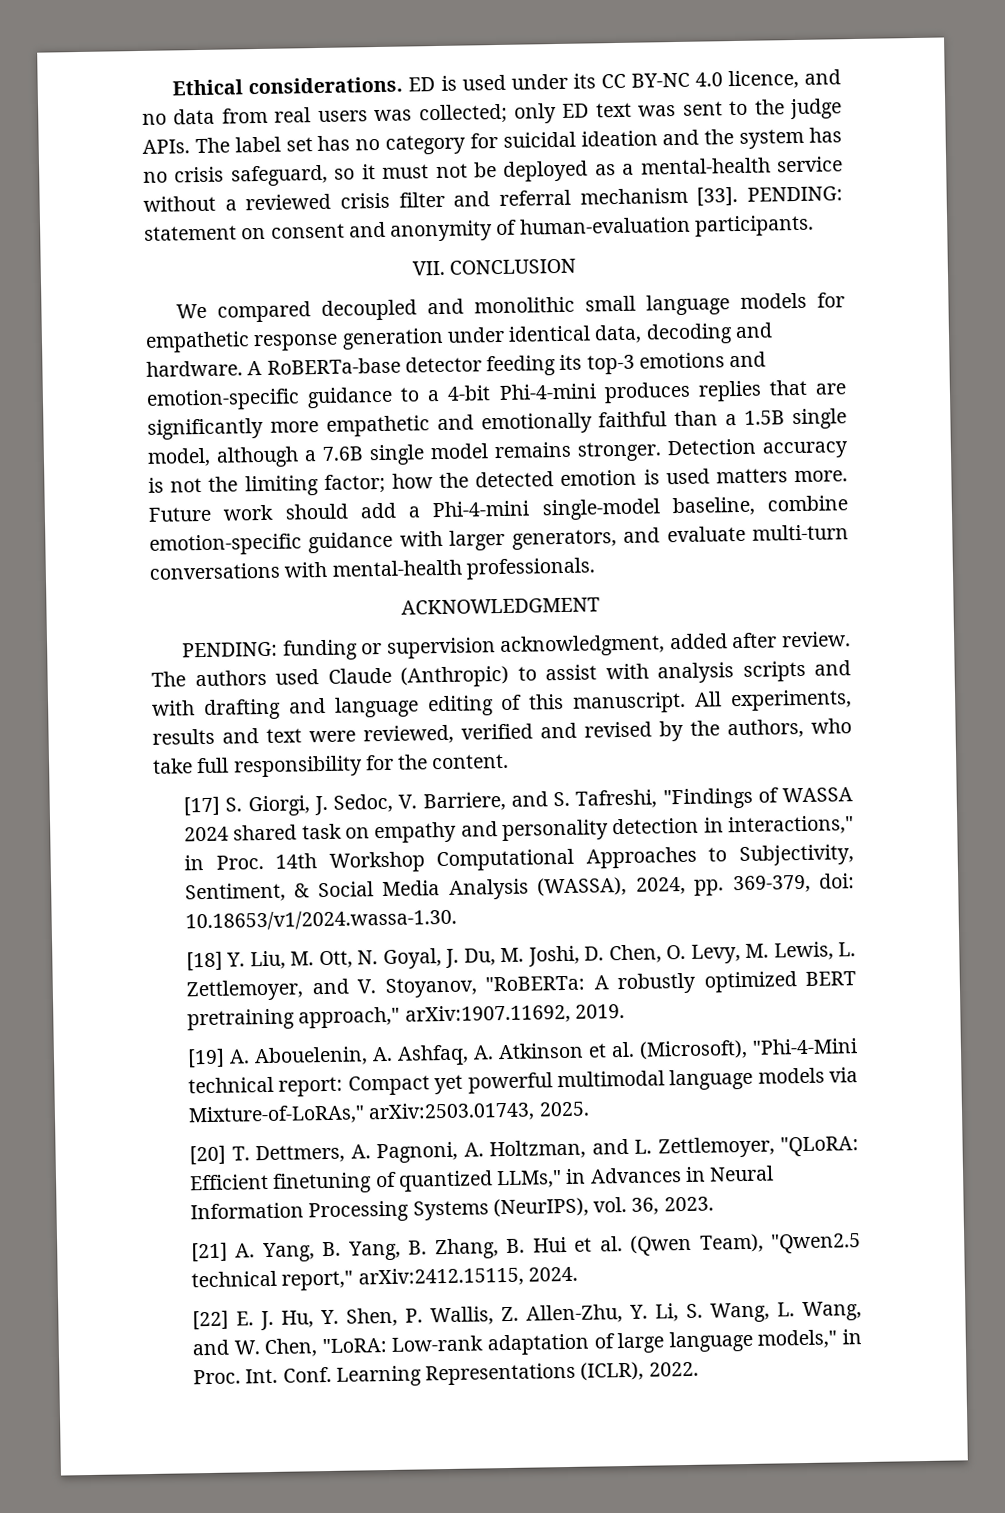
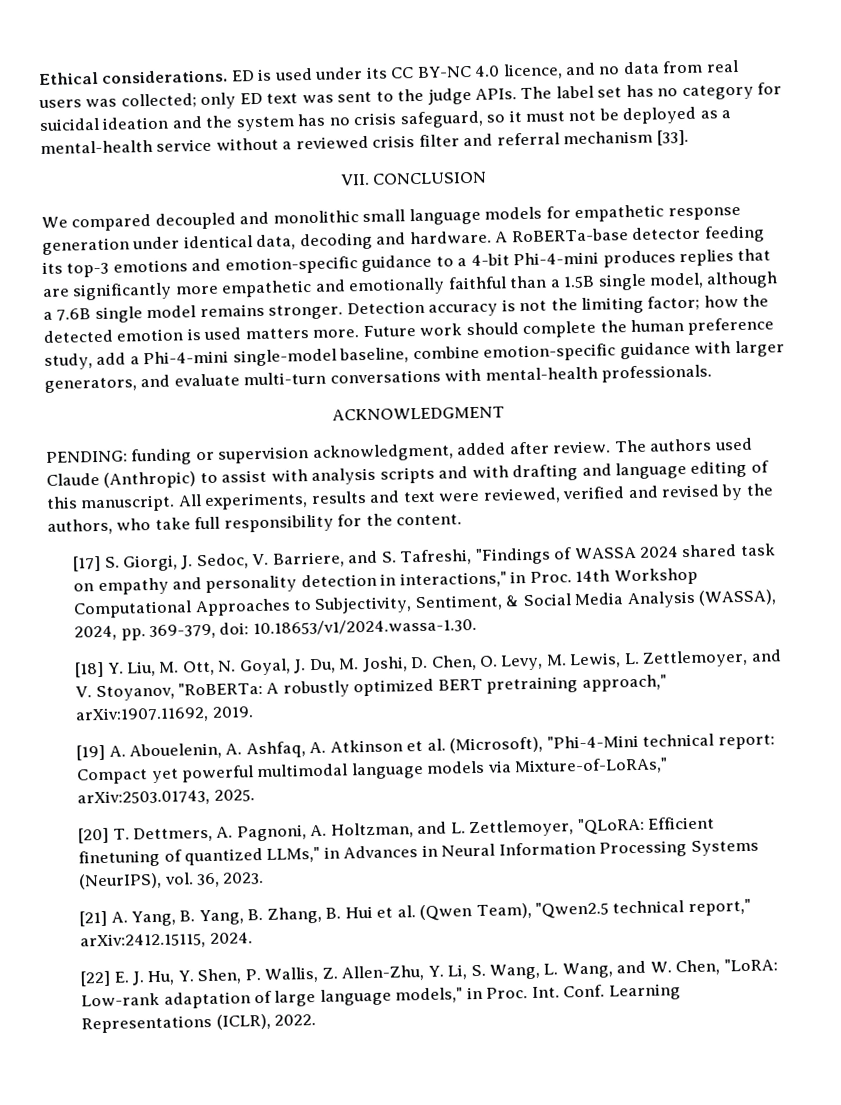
- PENDING: statement on consent and anonymity of human-evaluation participants.
- Future work should add a Phi-4-mini single-model baseline, combine emotion-specific guidance with larger generators, and evaluate multi-turn conversations with mental-health professionals.
+ Future work should complete the human preference study, add a Phi-4-mini single-model baseline, combine emotion-specific guidance with larger generators, and evaluate multi-turn conversations with mental-health professionals.

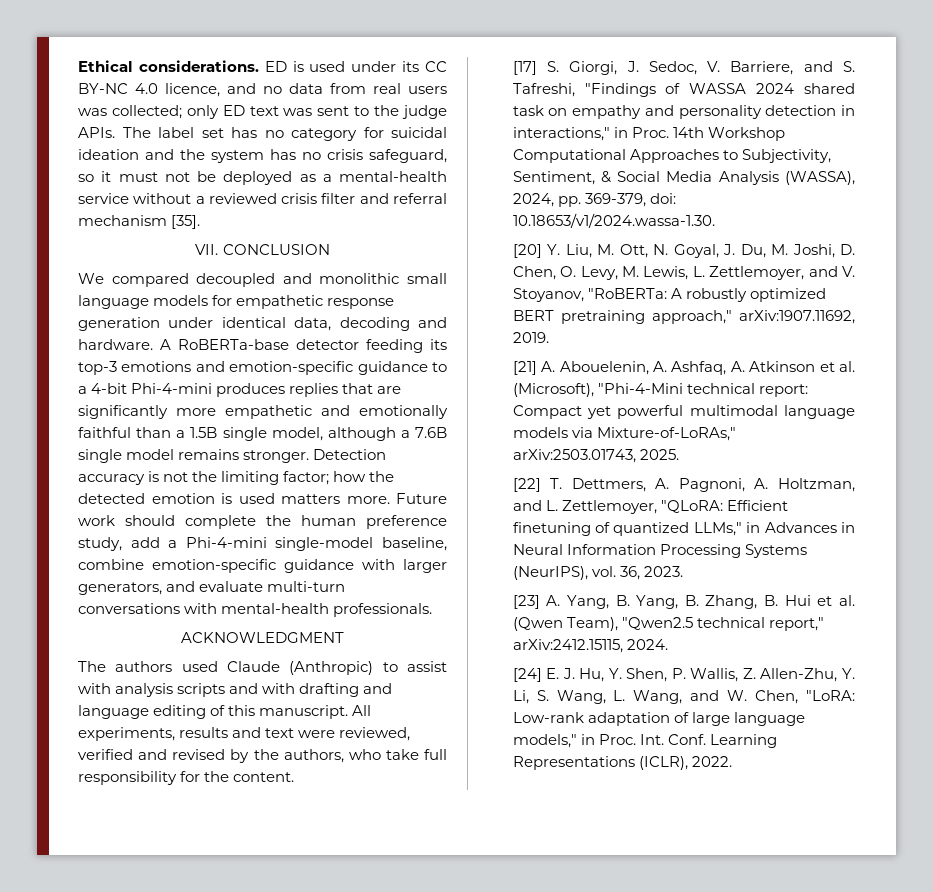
- The label set has no category for suicidal ideation and the system has no crisis safeguard, so it must not be deployed as a mental-health service without a reviewed crisis filter and referral mechanism [33].
+ The label set has no category for suicidal ideation and the system has no crisis safeguard, so it must not be deployed as a mental-health service without a reviewed crisis filter and referral mechanism [35].
- PENDING: funding or supervision acknowledgment, added after review.
- [18] Y. Liu, M. Ott, N. Goyal, J. Du, M. Joshi, D. Chen, O. Levy, M. Lewis, L. Zettlemoyer, and V. Stoyanov, "RoBERTa: A robustly optimized BERT pretraining approach," arXiv:1907.11692, 2019.
+ [20] Y. Liu, M. Ott, N. Goyal, J. Du, M. Joshi, D. Chen, O. Levy, M. Lewis, L. Zettlemoyer, and V. Stoyanov, "RoBERTa: A robustly optimized BERT pretraining approach," arXiv:1907.11692, 2019.
- [19] A. Abouelenin, A. Ashfaq, A. Atkinson et al. (Microsoft), "Phi-4-Mini technical report: Compact yet powerful multimodal language models via Mixture-of-LoRAs," arXiv:2503.01743, 2025.
+ [21] A. Abouelenin, A. Ashfaq, A. Atkinson et al. (Microsoft), "Phi-4-Mini technical report: Compact yet powerful multimodal language models via Mixture-of-LoRAs," arXiv:2503.01743, 2025.
- [20] T. Dettmers, A. Pagnoni, A. Holtzman, and L. Zettlemoyer, "QLoRA: Efficient finetuning of quantized LLMs," in Advances in Neural Information Processing Systems (NeurIPS), vol. 36, 2023.
+ [22] T. Dettmers, A. Pagnoni, A. Holtzman, and L. Zettlemoyer, "QLoRA: Efficient finetuning of quantized LLMs," in Advances in Neural Information Processing Systems (NeurIPS), vol. 36, 2023.
- [21] A. Yang, B. Yang, B. Zhang, B. Hui et al. (Qwen Team), "Qwen2.5 technical report," arXiv:2412.15115, 2024.
+ [23] A. Yang, B. Yang, B. Zhang, B. Hui et al. (Qwen Team), "Qwen2.5 technical report," arXiv:2412.15115, 2024.
- [22] E. J. Hu, Y. Shen, P. Wallis, Z. Allen-Zhu, Y. Li, S. Wang, L. Wang, and W. Chen, "LoRA: Low-rank adaptation of large language models," in Proc.
+ [24] E. J. Hu, Y. Shen, P. Wallis, Z. Allen-Zhu, Y. Li, S. Wang, L. Wang, and W. Chen, "LoRA: Low-rank adaptation of large language models," in Proc.

